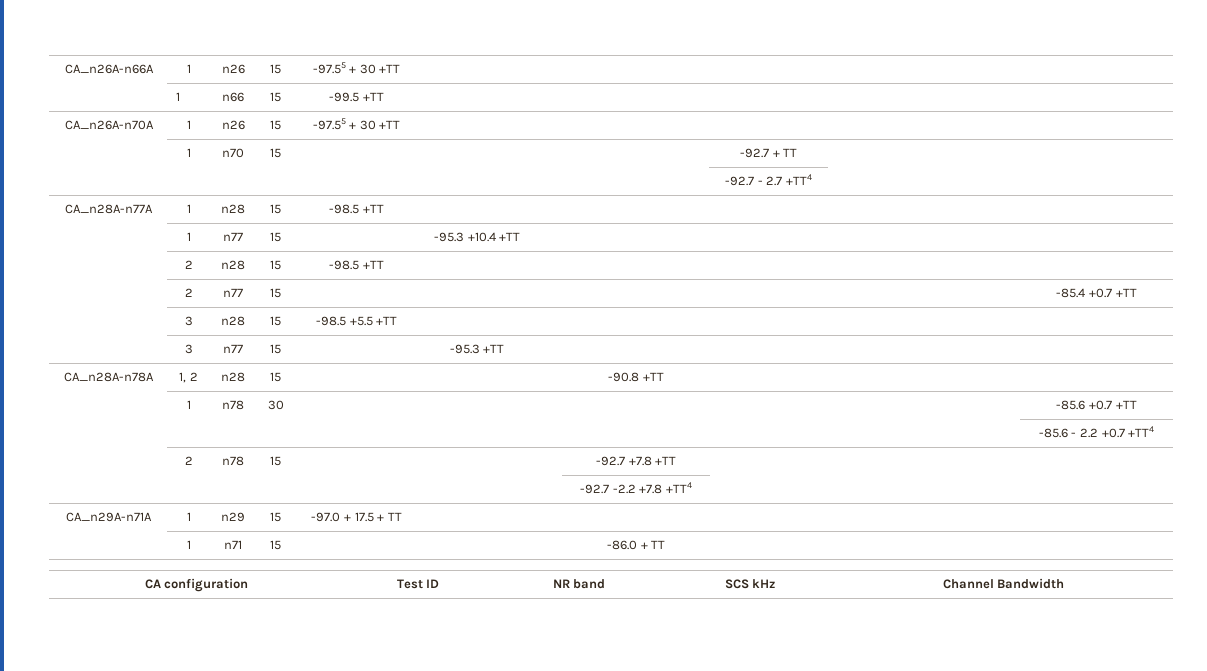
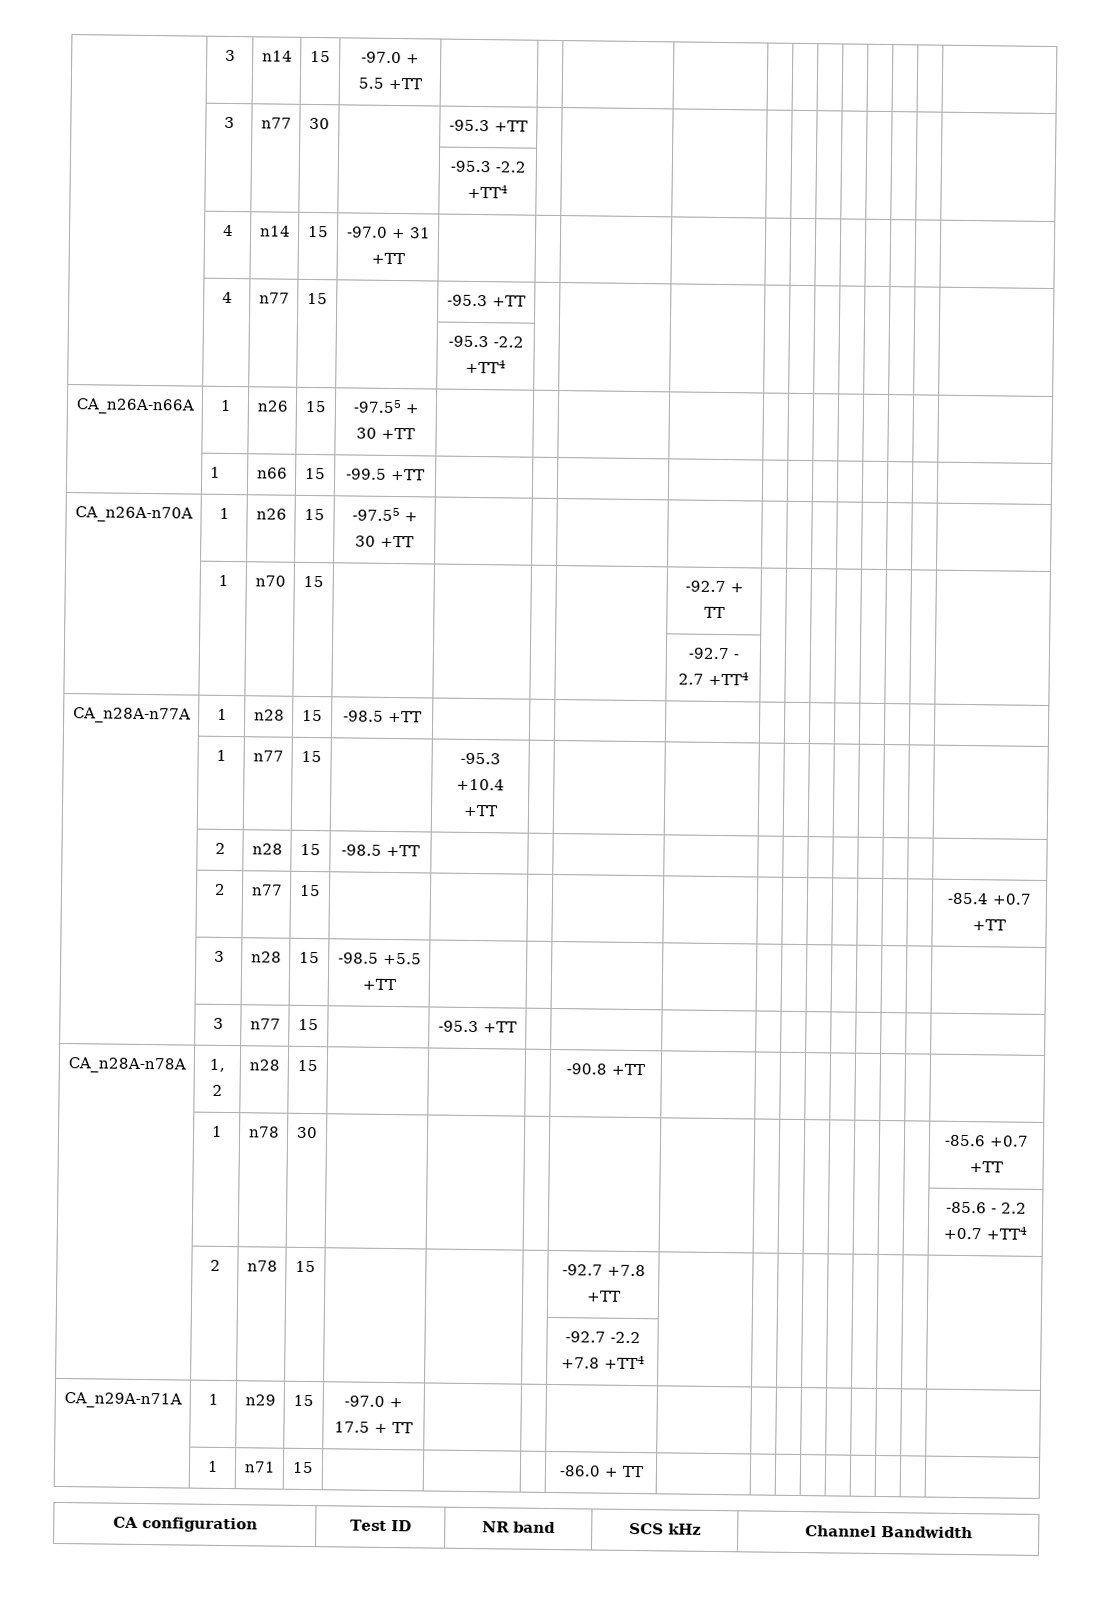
+ | 3 | n14 | 15 | -97.0 + 5.5 +TT | | | | | | | | | | | |
+ | 3 | n77 | 30 | | -95.3 +TT | | | | | | | | | | |
+ | | | | | -95.3 -2.2 +TT4 | | | | | | | | | | |
+ | 4 | n14 | 15 | -97.0 + 31 +TT | | | | | | | | | | | |
+ | 4 | n77 | 15 | | -95.3 +TT | | | | | | | | | | |
+ | | | | | -95.3 -2.2 +TT4 | | | | | | | | | | |

